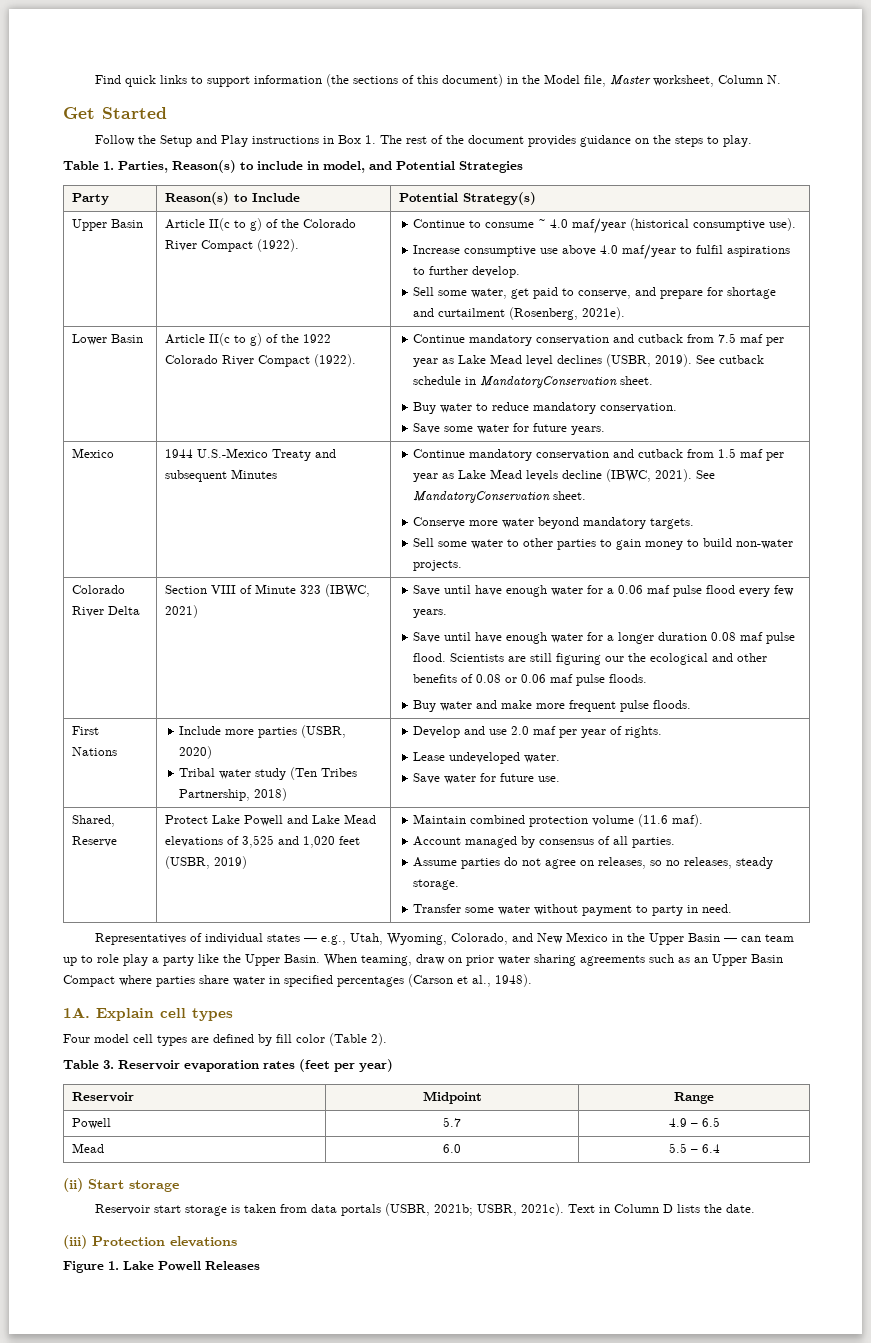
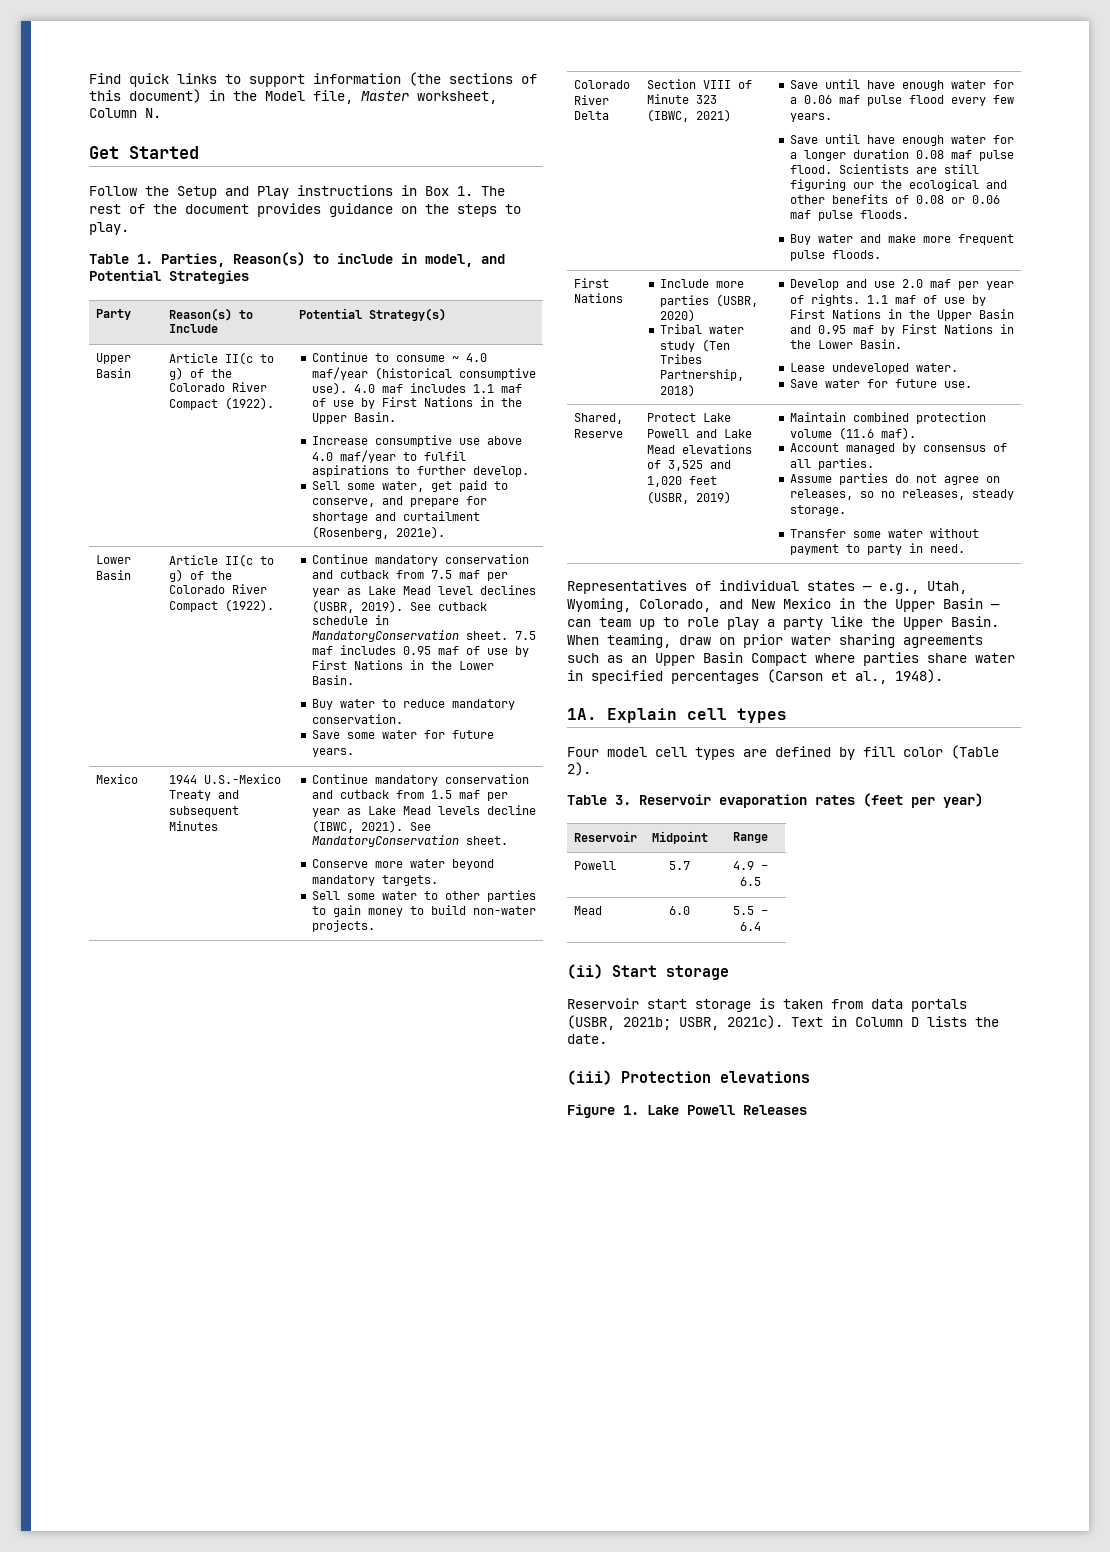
+ 4.0 maf includes 1.1 maf of use by First Nations in the Upper Basin.
- Lower Basin | Article II(c to g) of the 1922 Colorado River Compact (1922).
+ Lower Basin | Article II(c to g) of the Colorado River Compact (1922).
+ 7.5 maf includes 0.95 maf of use by First Nations in the Lower Basin.
+ 1.1 maf of use by First Nations in the Upper Basin and 0.95 maf by First Nations in the Lower Basin.

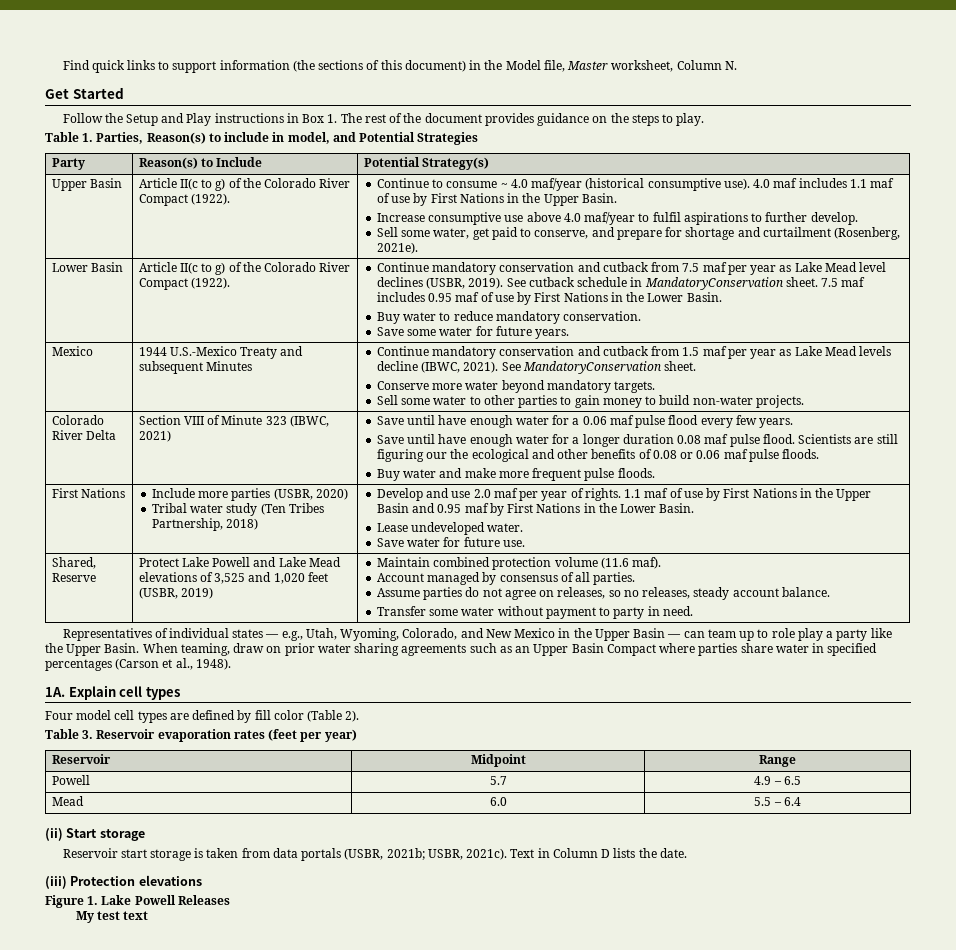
- Assume parties do not agree on releases, so no releases, steady storage.
+ Assume parties do not agree on releases, so no releases, steady account balance.
+ My test text

